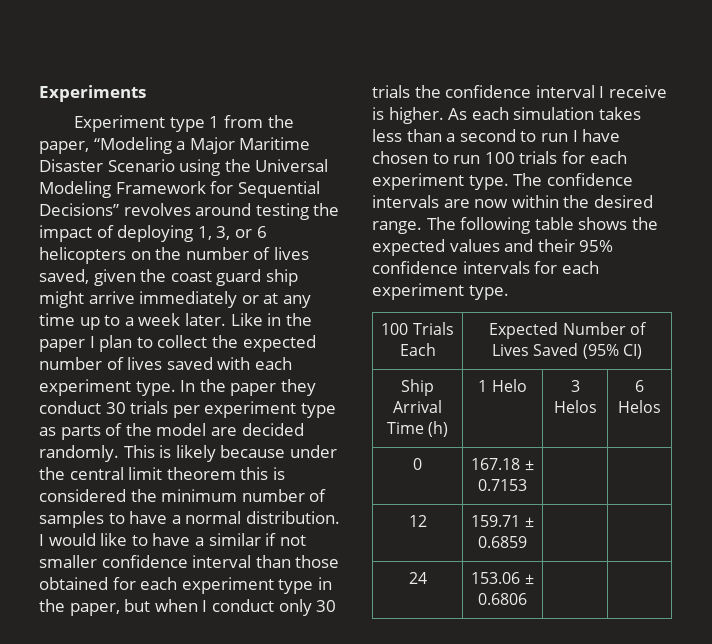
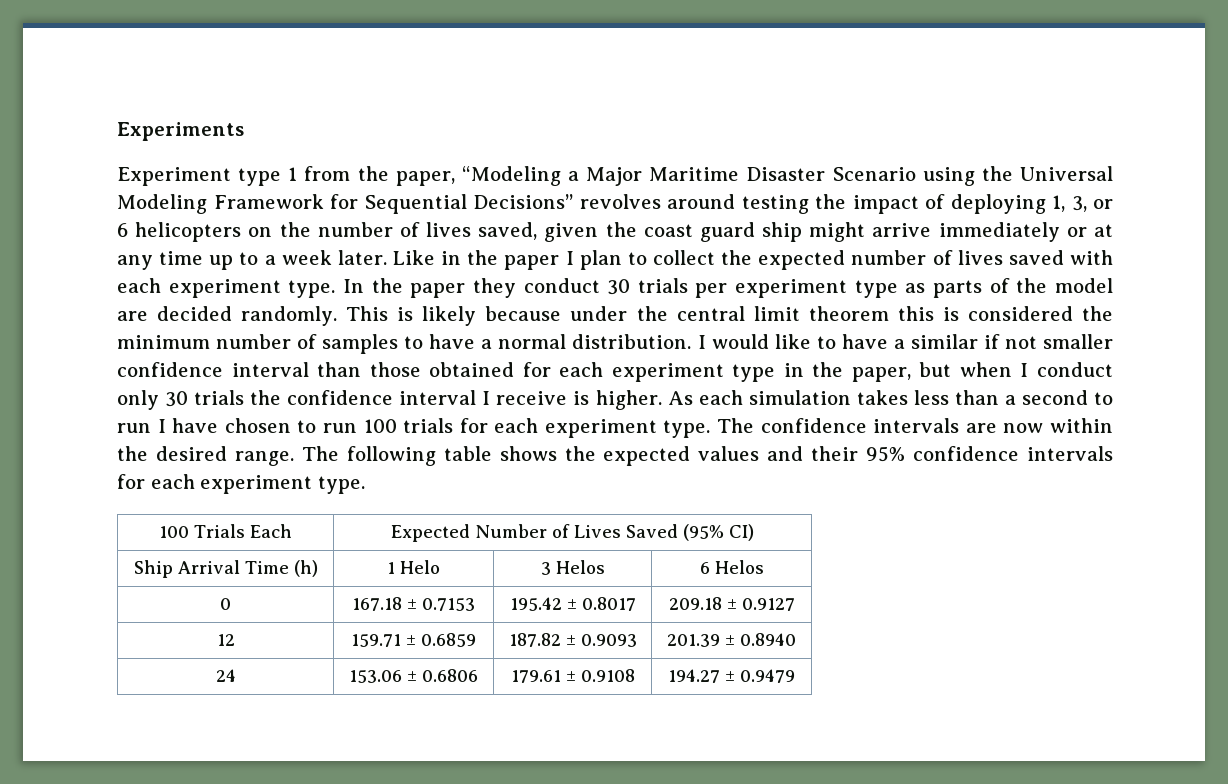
- 0 | 167.18 ± 0.7153 | |
- 12 | 159.71 ± 0.6859 | |
- 24 | 153.06 ± 0.6806 | |
+ 0 | 167.18 ± 0.7153 | 195.42 ± 0.8017 | 209.18 ± 0.9127
+ 12 | 159.71 ± 0.6859 | 187.82 ± 0.9093 | 201.39 ± 0.8940
+ 24 | 153.06 ± 0.6806 | 179.61 ± 0.9108 | 194.27 ± 0.9479

